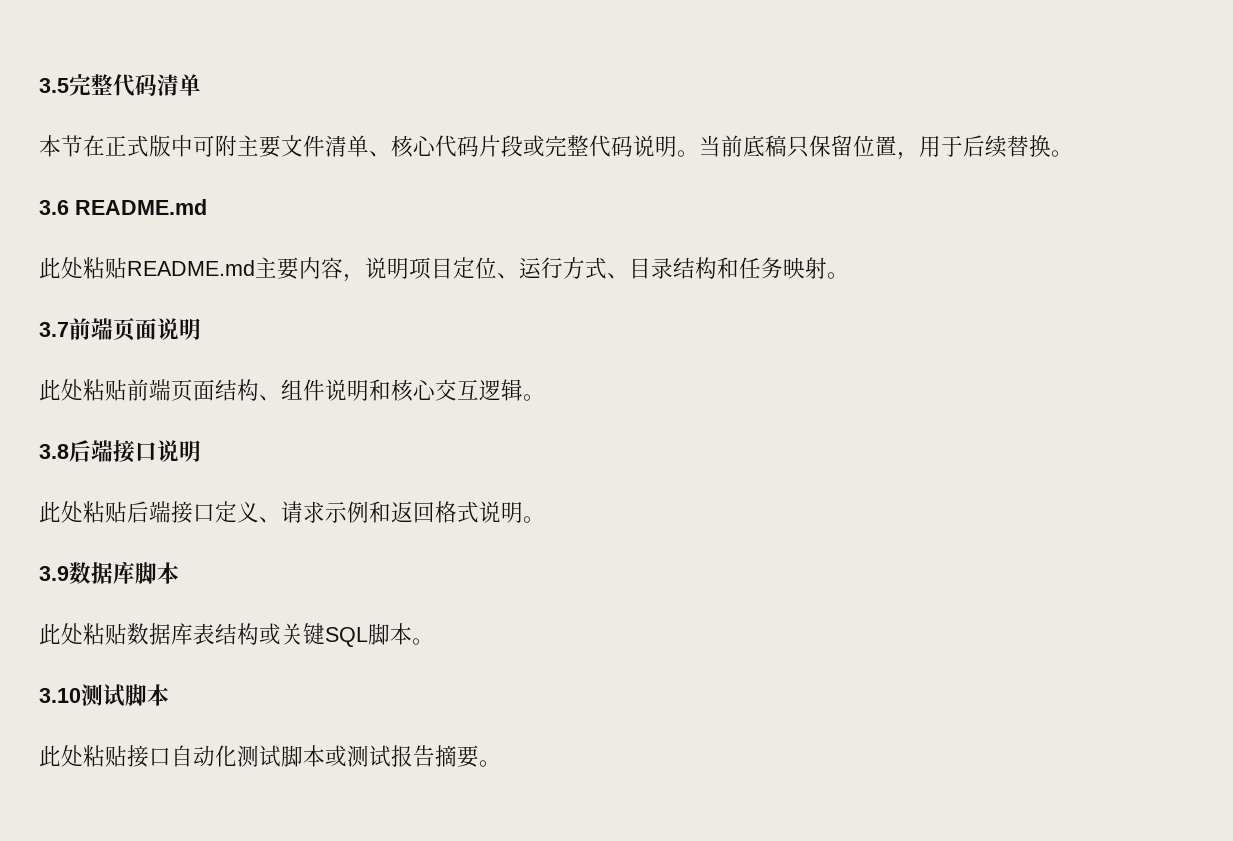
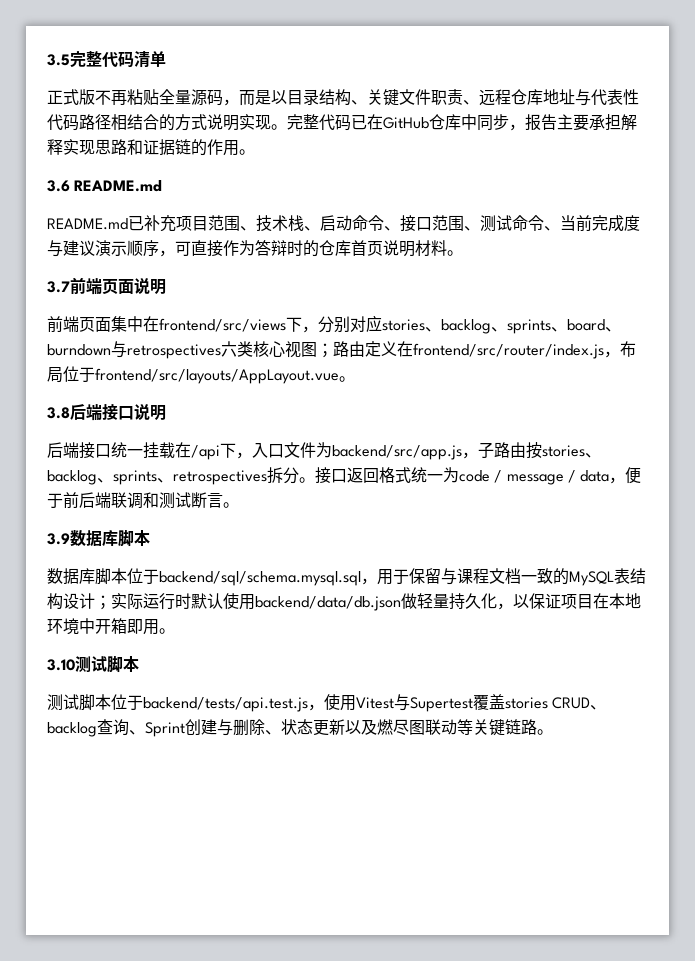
- 本节在正式版中可附主要文件清单、核心代码片段或完整代码说明。当前底稿只保留位置，用于后续替换。
+ 正式版不再粘贴全量源码，而是以目录结构、关键文件职责、远程仓库地址与代表性代码路径相结合的方式说明实现。完整代码已在GitHub仓库中同步，报告主要承担解释实现思路和证据链的作用。
  3.6 README.md
- 此处粘贴README.md主要内容，说明项目定位、运行方式、目录结构和任务映射。
+ README.md已补充项目范围、技术栈、启动命令、接口范围、测试命令、当前完成度与建议演示顺序，可直接作为答辩时的仓库首页说明材料。
- 此处粘贴前端页面结构、组件说明和核心交互逻辑。
+ 前端页面集中在frontend/src/views下，分别对应stories、backlog、sprints、board、burndown与retrospectives六类核心视图；路由定义在frontend/src/router/index.js，布局位于frontend/src/layouts/AppLayout.vue。
- 此处粘贴后端接口定义、请求示例和返回格式说明。
+ 后端接口统一挂载在/api下，入口文件为backend/src/app.js，子路由按stories、backlog、sprints、retrospectives拆分。接口返回格式统一为code / message / data，便于前后端联调和测试断言。
  3.9数据库脚本
- 此处粘贴数据库表结构或关键SQL脚本。
+ 数据库脚本位于backend/sql/schema.mysql.sql，用于保留与课程文档一致的MySQL表结构设计；实际运行时默认使用backend/data/db.json做轻量持久化，以保证项目在本地环境中开箱即用。
  3.10测试脚本
- 此处粘贴接口自动化测试脚本或测试报告摘要。
+ 测试脚本位于backend/tests/api.test.js，使用Vitest与Supertest覆盖stories CRUD、backlog查询、Sprint创建与删除、状态更新以及燃尽图联动等关键链路。

